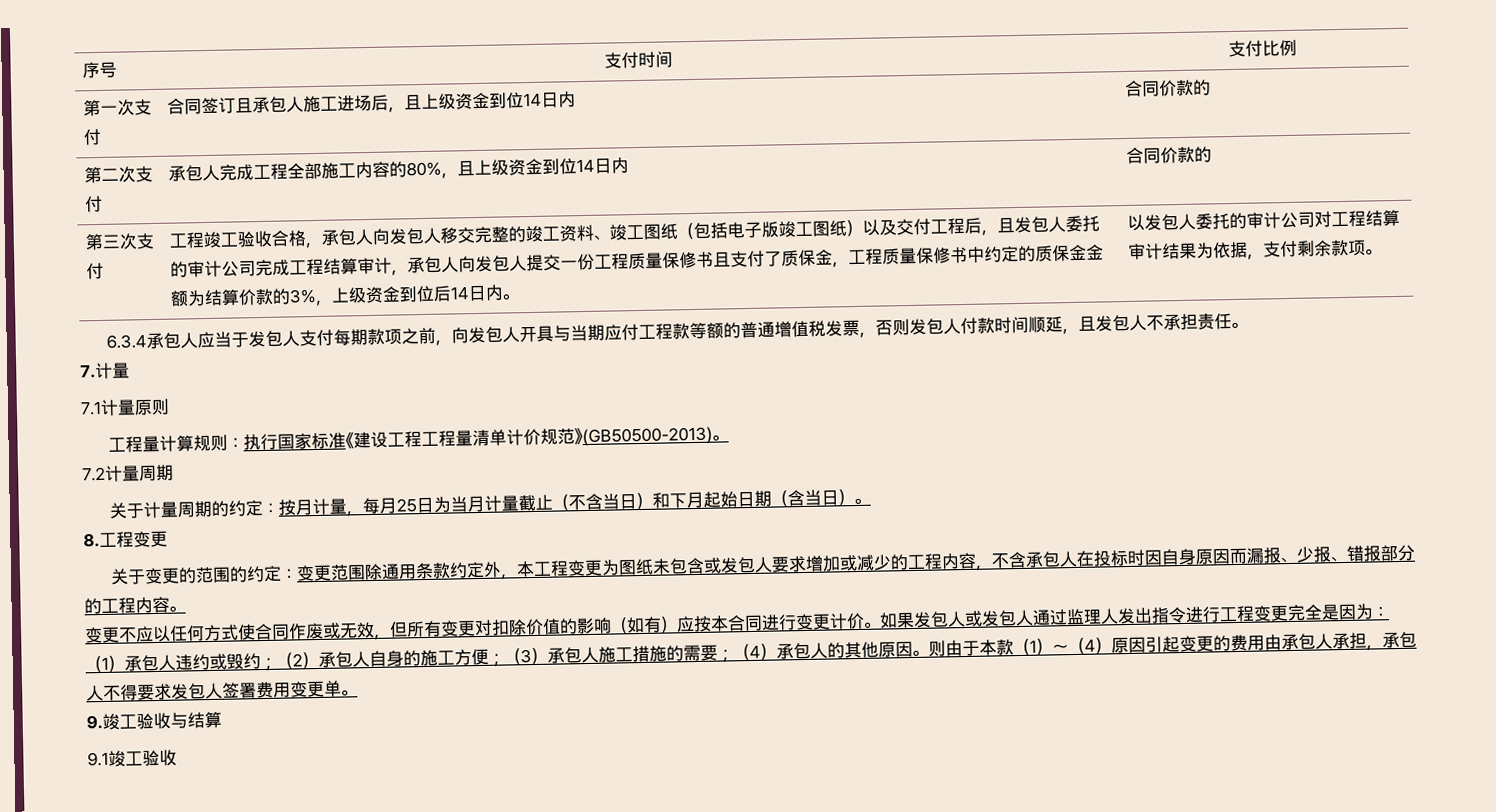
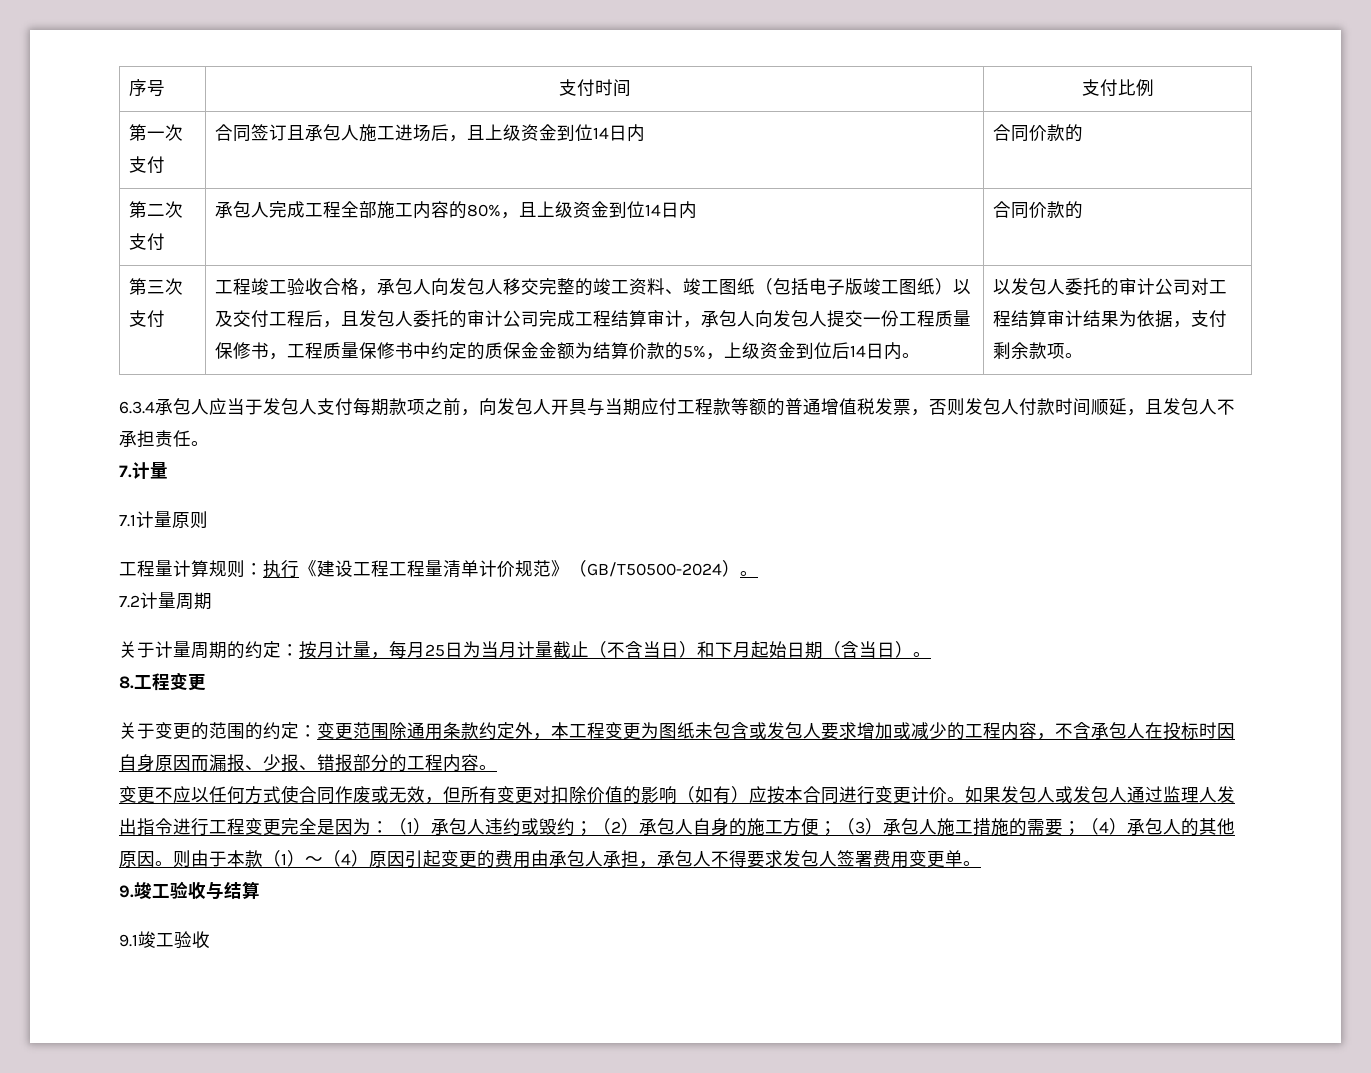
- 工程竣工验收合格，承包人向发包人移交完整的竣工资料、竣工图纸（包括电子版竣工图纸）以及交付工程后，且发包人委托的审计公司完成工程结算审计，承包人向发包人提交一份工程质量保修书且支付了质保金，工程质量保修书中约定的质保金金额为结算价款的3%，上级资金到位后14日内。
+ 工程竣工验收合格，承包人向发包人移交完整的竣工资料、竣工图纸（包括电子版竣工图纸）以及交付工程后，且发包人委托的审计公司完成工程结算审计，承包人向发包人提交一份工程质量保修书，工程质量保修书中约定的质保金金额为结算价款的5%，上级资金到位后14日内。
- 工程量计算规则：执行国家标准《建设工程工程量清单计价规范》(GB50500-2013)。
+ 工程量计算规则：执行《建设工程工程量清单计价规范》（GB/T50500-2024）。

